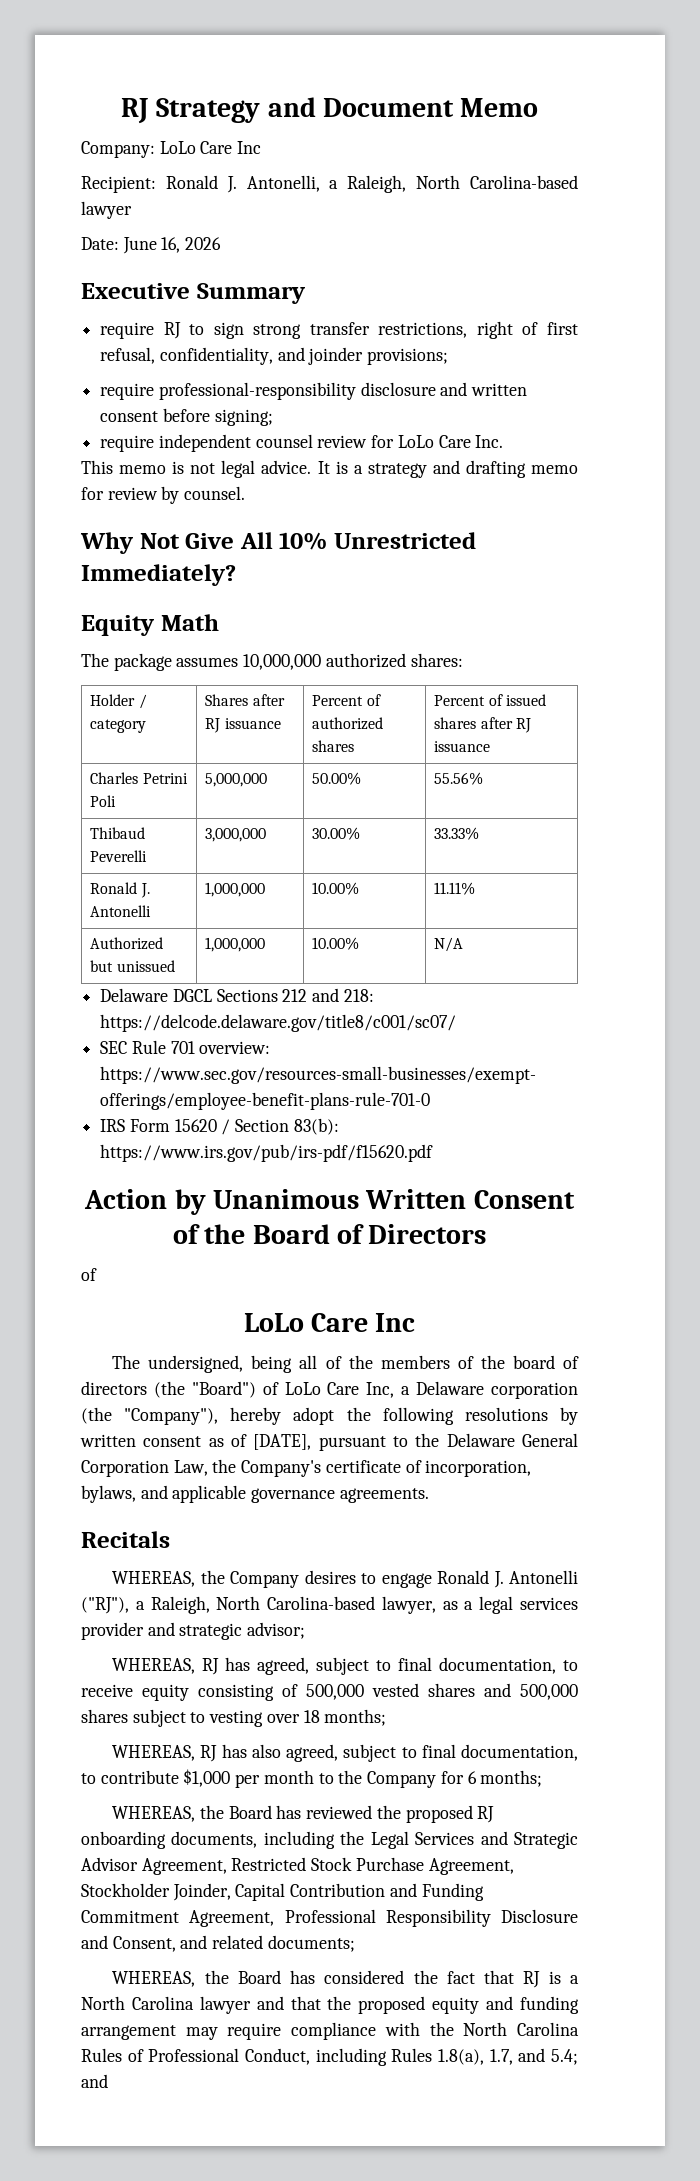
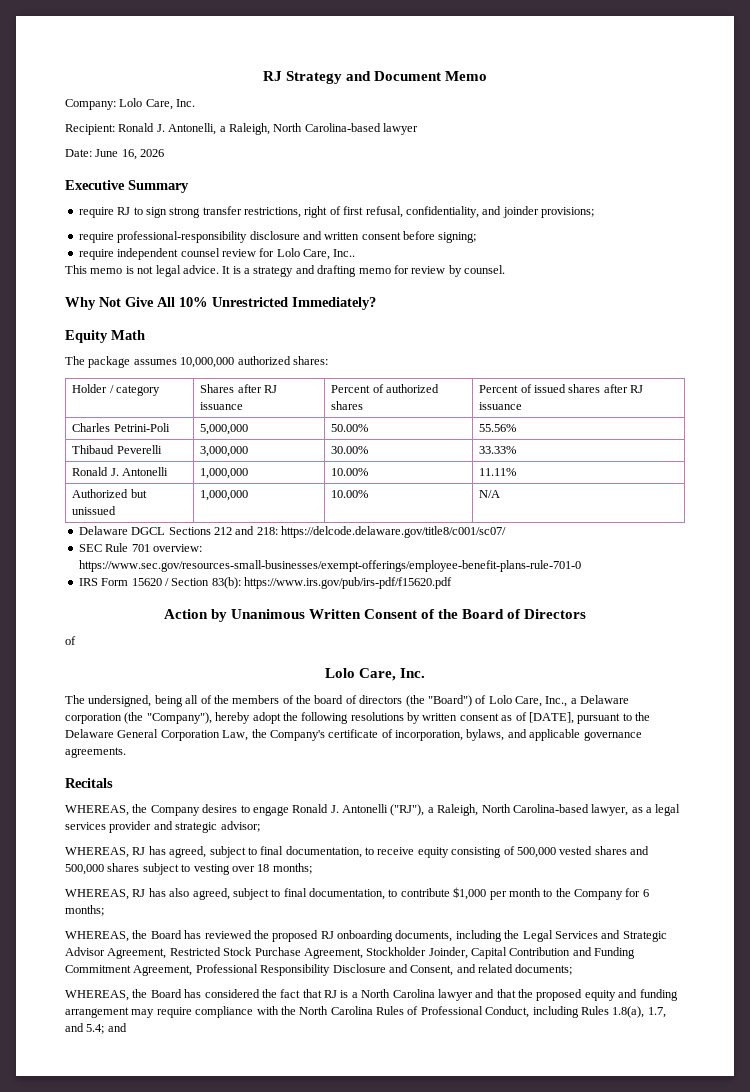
- Company: LoLo Care Inc
+ Company: Lolo Care, Inc.
- require independent counsel review for LoLo Care Inc.
+ require independent counsel review for Lolo Care, Inc..
- Charles Petrini Poli | 5,000,000 | 50.00% | 55.56%
+ Charles Petrini-Poli | 5,000,000 | 50.00% | 55.56%
  Action by Unanimous Written Consent of the Board of Directors
  of
- LoLo Care Inc
+ Lolo Care, Inc.
- The undersigned, being all of the members of the board of directors (the "Board") of LoLo Care Inc, a Delaware corporation (the "Company"), hereby adopt the following resolutions by written consent as of [DATE], pursuant to the Delaware General Corporation Law, the Company's certificate of incorporation, bylaws, and applicable governance agreements.
+ The undersigned, being all of the members of the board of directors (the "Board") of Lolo Care, Inc., a Delaware corporation (the "Company"), hereby adopt the following resolutions by written consent as of [DATE], pursuant to the Delaware General Corporation Law, the Company's certificate of incorporation, bylaws, and applicable governance agreements.

